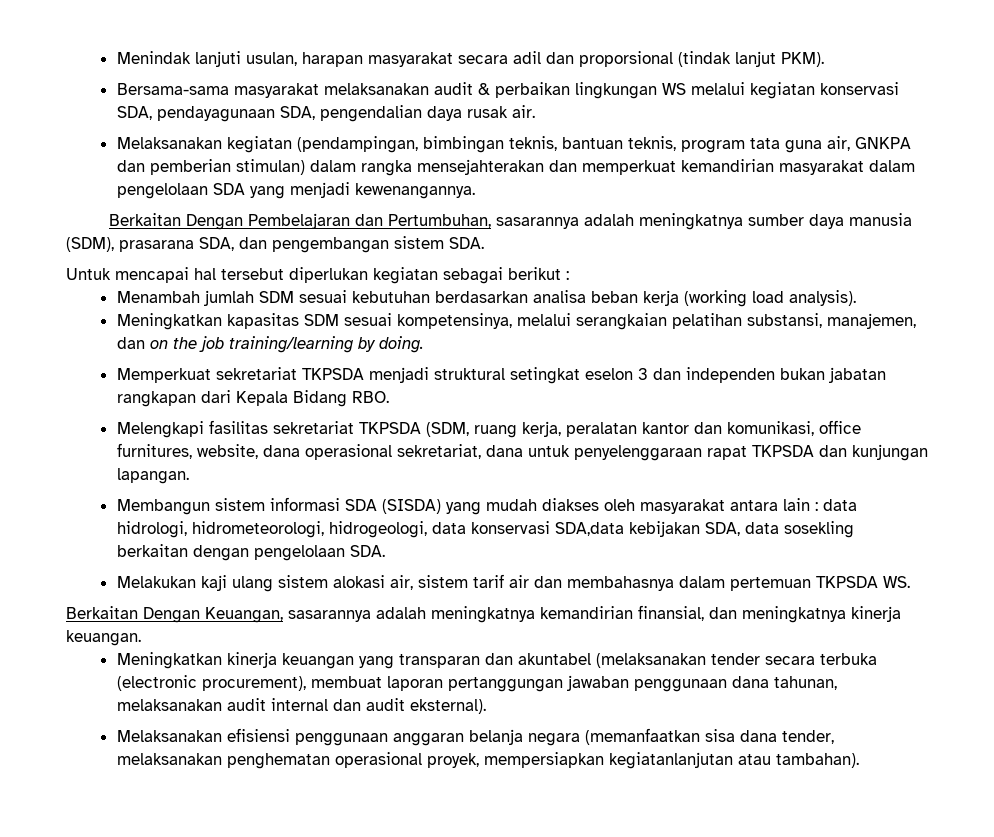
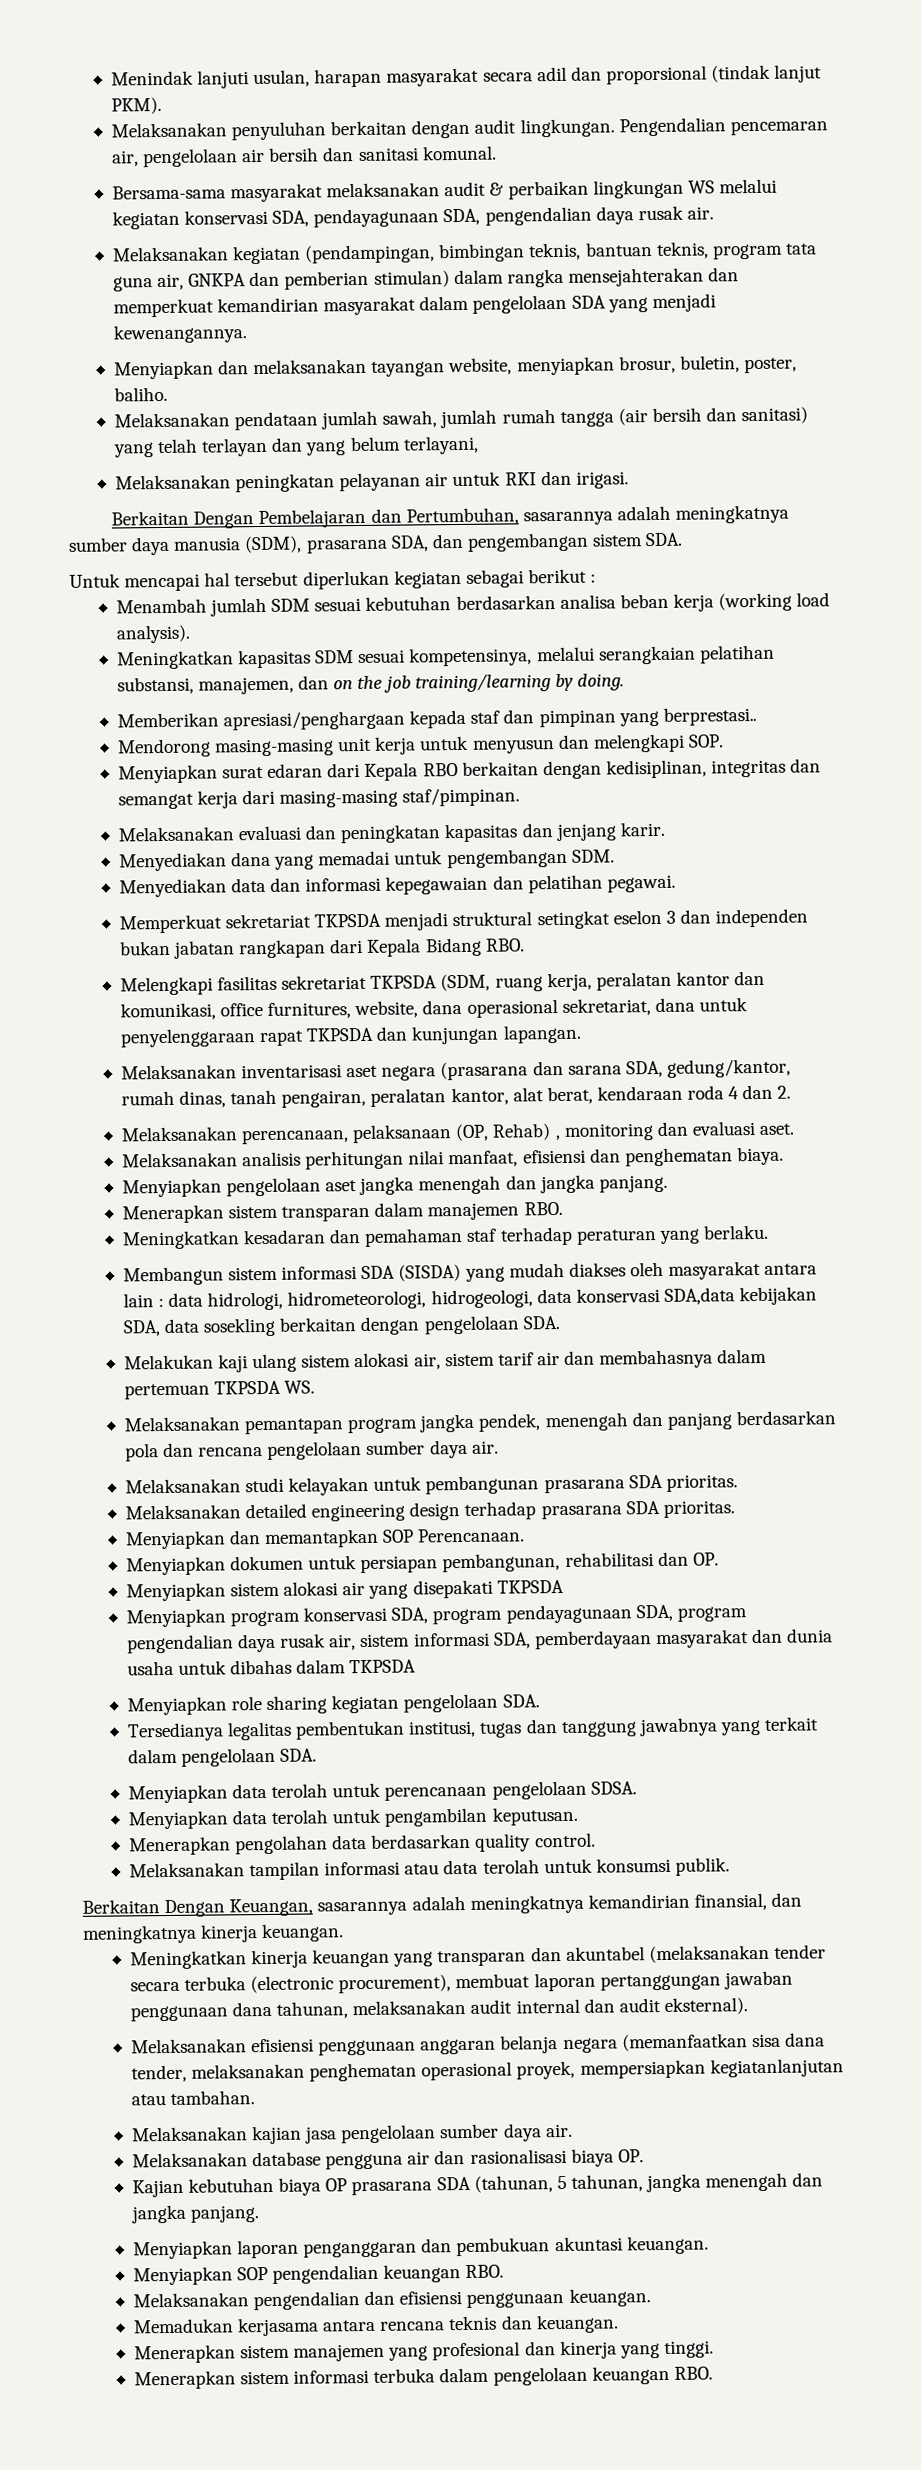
+ Melaksanakan penyuluhan berkaitan dengan audit lingkungan. Pengendalian pencemaran air, pengelolaan air bersih dan sanitasi komunal.
+ Menyiapkan dan melaksanakan tayangan website, menyiapkan brosur, buletin, poster, baliho.
+ Melaksanakan pendataan jumlah sawah, jumlah rumah tangga (air bersih dan sanitasi) yang telah terlayan dan yang belum terlayani,
+ Melaksanakan peningkatan pelayanan air untuk RKI dan irigasi.
+ Memberikan apresiasi/penghargaan kepada staf dan pimpinan yang berprestasi..
+ Mendorong masing-masing unit kerja untuk menyusun dan melengkapi SOP.
+ Menyiapkan surat edaran dari Kepala RBO berkaitan dengan kedisiplinan, integritas dan semangat kerja dari masing-masing staf/pimpinan.
+ Melaksanakan evaluasi dan peningkatan kapasitas dan jenjang karir.
+ Menyediakan dana yang memadai untuk pengembangan SDM.
+ Menyediakan data dan informasi kepegawaian dan pelatihan pegawai.
+ Melaksanakan inventarisasi aset negara (prasarana dan sarana SDA, gedung/kantor, rumah dinas, tanah pengairan, peralatan kantor, alat berat, kendaraan roda 4 dan 2.
+ Melaksanakan perencanaan, pelaksanaan (OP, Rehab) , monitoring dan evaluasi aset.
+ Melaksanakan analisis perhitungan nilai manfaat, efisiensi dan penghematan biaya.
+ Menyiapkan pengelolaan aset jangka menengah dan jangka panjang.
+ Menerapkan sistem transparan dalam manajemen RBO.
+ Meningkatkan kesadaran dan pemahaman staf terhadap peraturan yang berlaku.
+ Melaksanakan pemantapan program jangka pendek, menengah dan panjang berdasarkan pola dan rencana pengelolaan sumber daya air.
+ Melaksanakan studi kelayakan untuk pembangunan prasarana SDA prioritas.
+ Melaksanakan detailed engineering design terhadap prasarana SDA prioritas.
+ Menyiapkan dan memantapkan SOP Perencanaan.
+ Menyiapkan dokumen untuk persiapan pembangunan, rehabilitasi dan OP.
+ Menyiapkan sistem alokasi air yang disepakati TKPSDA
+ Menyiapkan program konservasi SDA, program pendayagunaan SDA, program pengendalian daya rusak air, sistem informasi SDA, pemberdayaan masyarakat dan dunia usaha untuk dibahas dalam TKPSDA
+ Menyiapkan role sharing kegiatan pengelolaan SDA.
+ Tersedianya legalitas pembentukan institusi, tugas dan tanggung jawabnya yang terkait dalam pengelolaan SDA.
+ Menyiapkan data terolah untuk perencanaan pengelolaan SDSA.
+ Menyiapkan data terolah untuk pengambilan keputusan.
+ Menerapkan pengolahan data berdasarkan quality control.
+ Melaksanakan tampilan informasi atau data terolah untuk konsumsi publik.
- Melaksanakan efisiensi penggunaan anggaran belanja negara (memanfaatkan sisa dana tender, melaksanakan penghematan operasional proyek, mempersiapkan kegiatanlanjutan atau tambahan).
+ Melaksanakan efisiensi penggunaan anggaran belanja negara (memanfaatkan sisa dana tender, melaksanakan penghematan operasional proyek, mempersiapkan kegiatanlanjutan atau tambahan.
+ Melaksanakan kajian jasa pengelolaan sumber daya air.
+ Melaksanakan database pengguna air dan rasionalisasi biaya OP.
+ Kajian kebutuhan biaya OP prasarana SDA (tahunan, 5 tahunan, jangka menengah dan jangka panjang.
+ Menyiapkan laporan penganggaran dan pembukuan akuntasi keuangan.
+ Menyiapkan SOP pengendalian keuangan RBO.
+ Melaksanakan pengendalian dan efisiensi penggunaan keuangan.
+ Memadukan kerjasama antara rencana teknis dan keuangan.
+ Menerapkan sistem manajemen yang profesional dan kinerja yang tinggi.
+ Menerapkan sistem informasi terbuka dalam pengelolaan keuangan RBO.

